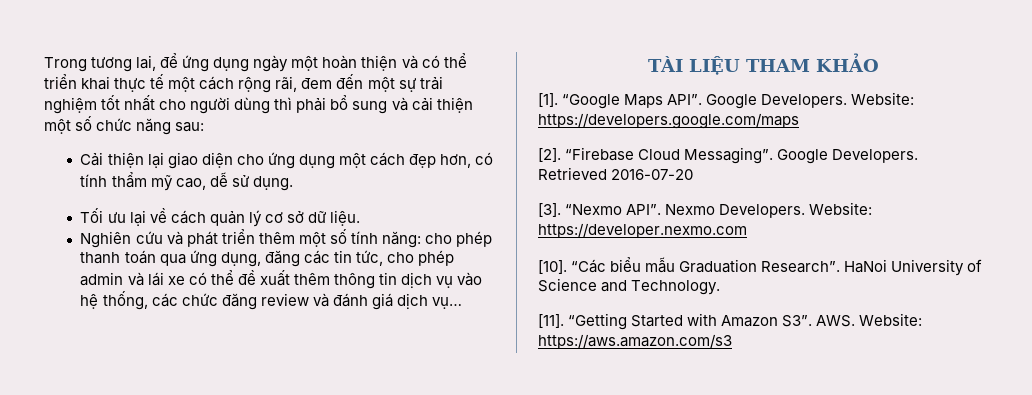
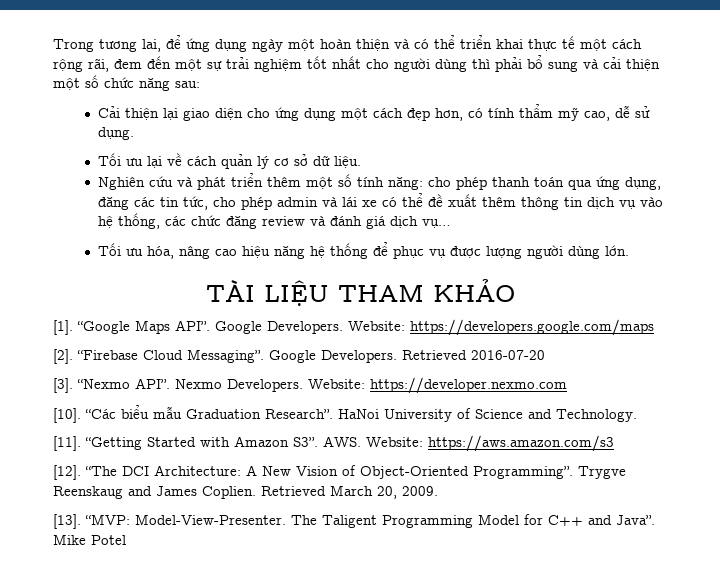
+ Tối ưu hóa, nâng cao hiệu năng hệ thống để phục vụ được lượng người dùng lớn.
+ [12]. “The DCI Architecture: A New Vision of Object-Oriented Programming”. Trygve Reenskaug and James Coplien. Retrieved March 20, 2009.
+ [13]. “MVP: Model-View-Presenter. The Taligent Programming Model for C++ and Java”. Mike Potel

